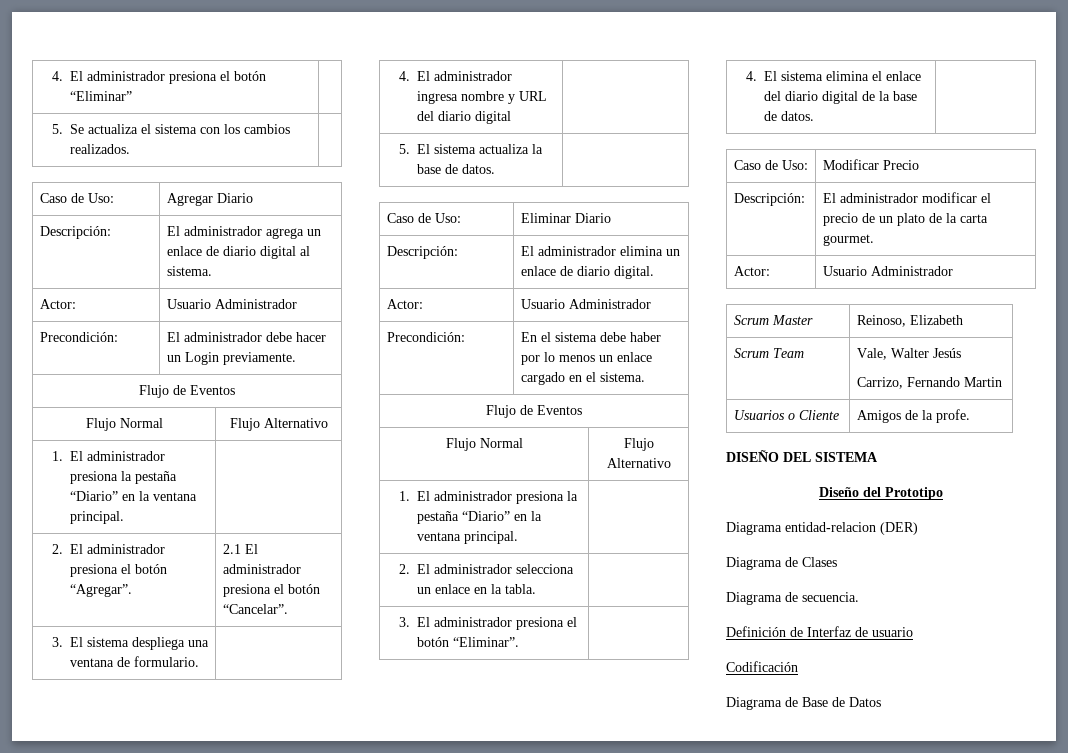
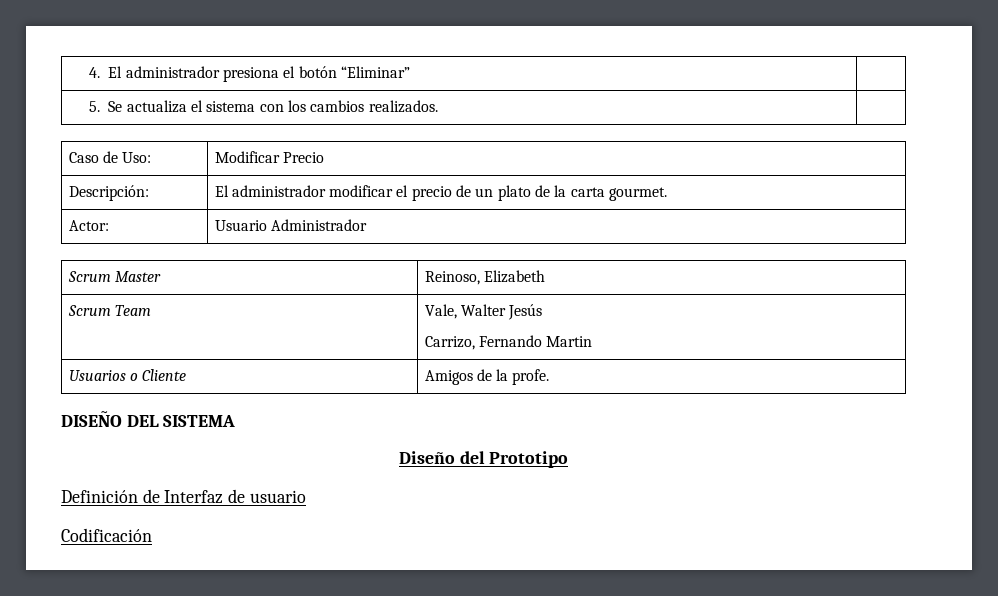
- Caso de Uso: | Agregar Diario
- Descripción: | El administrador agrega un enlace de diario digital al sistema.
- Actor: | Usuario Administrador
- Precondición: | El administrador debe hacer un Login previamente.
- Flujo de Eventos
- Flujo Normal | Flujo Alternativo
- 1. El administrador presiona la pestaña “Diario” en la ventana principal. |
- 2. El administrador presiona el botón “Agregar”. | 2.1 El administrador presiona el botón “Cancelar”.
- 3. El sistema despliega una ventana de formulario. |
- 4. El administrador ingresa nombre y URL del diario digital |
- 5. El sistema actualiza la base de datos. |
- Caso de Uso: | Eliminar Diario
- Descripción: | El administrador elimina un enlace de diario digital.
- Actor: | Usuario Administrador
- Precondición: | En el sistema debe haber por lo menos un enlace cargado en el sistema.
- Flujo de Eventos
- Flujo Normal | Flujo Alternativo
- 1. El administrador presiona la pestaña “Diario” en la ventana principal. |
- 2. El administrador selecciona un enlace en la tabla. |
- 3. El administrador presiona el botón “Eliminar”. |
- 4. El sistema elimina el enlace del diario digital de la base de datos. |
- Diagrama entidad-relacion (DER)
- Diagrama de Clases
- Diagrama de secuencia.
- Diagrama de Base de Datos

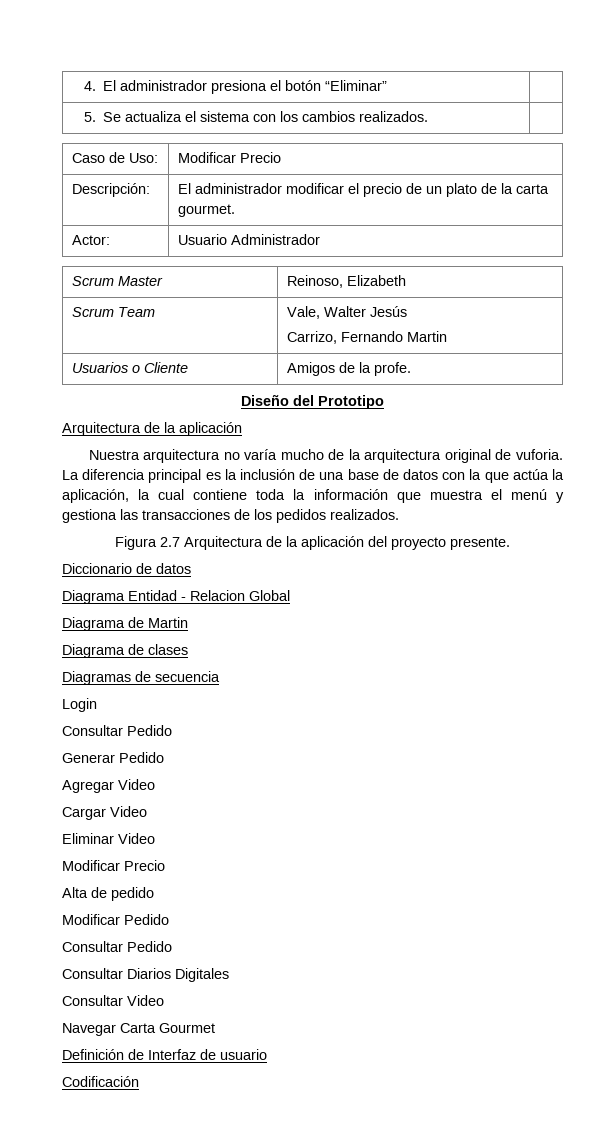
- DISEÑO DEL SISTEMA
  Diseño del Prototipo
+ Arquitectura de la aplicación
+ Nuestra arquitectura no varía mucho de la arquitectura original de vuforia. La diferencia principal es la inclusión de una base de datos con la que actúa la aplicación, la cual contiene toda la información que muestra el menú y gestiona las transacciones de los pedidos realizados.
+ Figura 2.7 Arquitectura de la aplicación del proyecto presente.
+ Diccionario de datos
+ Diagrama Entidad - Relacion Global
+ Diagrama de Martin
+ Diagrama de clases
+ Diagramas de secuencia
+ Login
+ Consultar Pedido
+ Generar Pedido
+ Agregar Video
+ Cargar Video
+ Eliminar Video
+ Modificar Precio
+ Alta de pedido
+ Modificar Pedido
+ Consultar Pedido
+ Consultar Diarios Digitales
+ Consultar Video
+ Navegar Carta Gourmet

